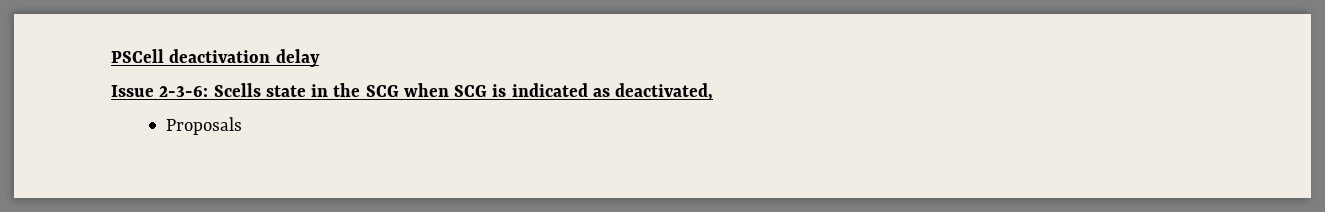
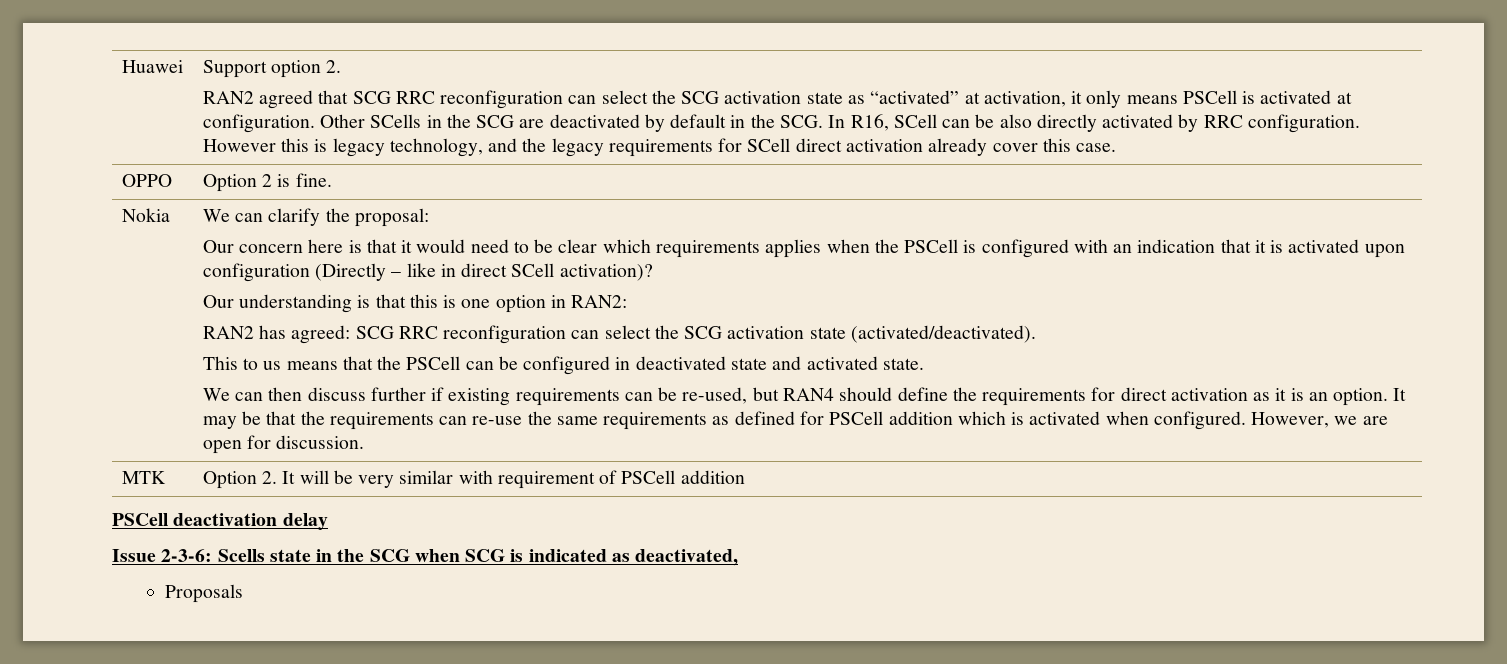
+ Huawei | Support option 2.
+ RAN2 agreed that SCG RRC reconfiguration can select the SCG activation state as “activated” at activation, it only means PSCell is activated at configuration. Other SCells in the SCG are deactivated by default in the SCG. In R16, SCell can be also directly activated by RRC configuration. However this is legacy technology, and the legacy requirements for SCell direct activation already cover this case.
+ OPPO | Option 2 is fine.
+ Nokia | We can clarify the proposal:
+ Our concern here is that it would need to be clear which requirements applies when the PSCell is configured with an indication that it is activated upon configuration (Directly – like in direct SCell activation)?
+ Our understanding is that this is one option in RAN2:
+ RAN2 has agreed: SCG RRC reconfiguration can select the SCG activation state (activated/deactivated).
+ This to us means that the PSCell can be configured in deactivated state and activated state.
+ We can then discuss further if existing requirements can be re-used, but RAN4 should define the requirements for direct activation as it is an option. It may be that the requirements can re-use the same requirements as defined for PSCell addition which is activated when configured. However, we are open for discussion.
+ MTK | Option 2. It will be very similar with requirement of PSCell addition

